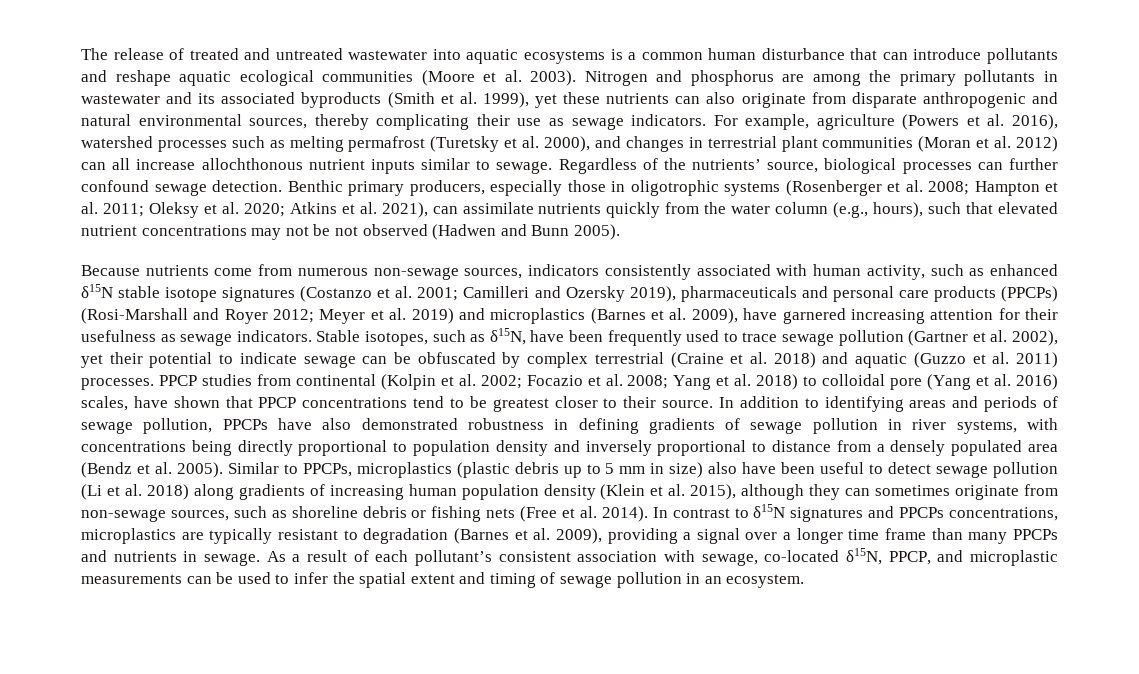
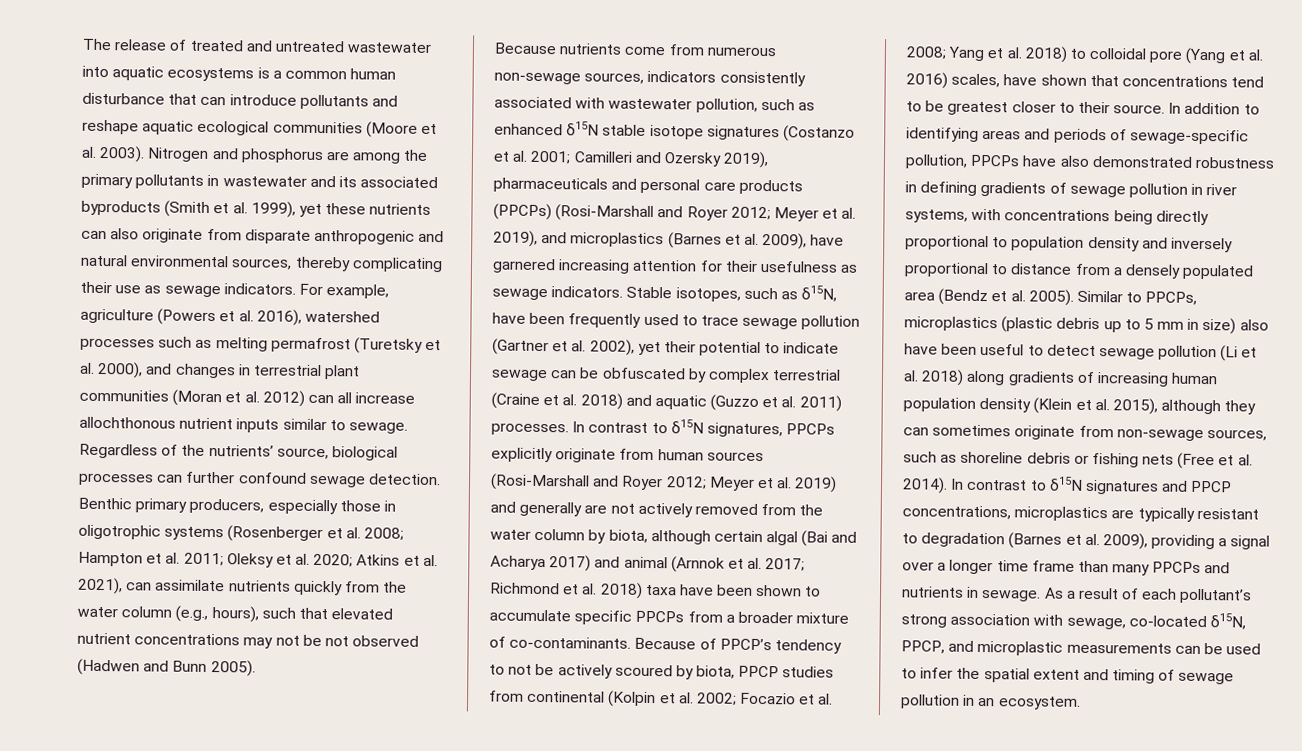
- Because nutrients come from numerous non-sewage sources, indicators consistently associated with human activity, such as enhanced δ15N stable isotope signatures (Costanzo et al. 2001; Camilleri and Ozersky 2019), pharmaceuticals and personal care products (PPCPs) (Rosi-Marshall and Royer 2012; Meyer et al. 2019) and microplastics (Barnes et al. 2009), have garnered increasing attention for their usefulness as sewage indicators.
+ Because nutrients come from numerous non-sewage sources, indicators consistently associated with wastewater pollution, such as enhanced δ15N stable isotope signatures (Costanzo et al. 2001; Camilleri and Ozersky 2019), pharmaceuticals and personal care products (PPCPs) (Rosi-Marshall and Royer 2012; Meyer et al. 2019), and microplastics (Barnes et al. 2009), have garnered increasing attention for their usefulness as sewage indicators.
- PPCP studies from continental (Kolpin et al. 2002; Focazio et al. 2008; Yang et al. 2018) to colloidal pore (Yang et al. 2016) scales, have shown that PPCP concentrations tend to be greatest closer to their source.
+ In contrast to δ15N signatures, PPCPs explicitly originate from human sources (Rosi-Marshall and Royer 2012; Meyer et al. 2019) and generally are not actively removed from the water column by biota, although certain algal (Bai and Acharya 2017) and animal (Arnnok et al. 2017; Richmond et al. 2018) taxa have been shown to accumulate specific PPCPs from a broader mixture of co-contaminants. Because of PPCP’s tendency to not be actively scoured by biota, PPCP studies from continental (Kolpin et al. 2002; Focazio et al. 2008; Yang et al. 2018) to colloidal pore (Yang et al. 2016) scales, have shown that concentrations tend to be greatest closer to their source.
- In addition to identifying areas and periods of sewage pollution, PPCPs have also demonstrated robustness in defining gradients of sewage pollution in river systems, with concentrations being directly proportional to population density and inversely proportional to distance from a densely populated area (Bendz et al. 2005).
+ In addition to identifying areas and periods of sewage-specific pollution, PPCPs have also demonstrated robustness in defining gradients of sewage pollution in river systems, with concentrations being directly proportional to population density and inversely proportional to distance from a densely populated area (Bendz et al. 2005).
- In contrast to δ15N signatures and PPCPs concentrations, microplastics are typically resistant to degradation (Barnes et al. 2009), providing a signal over a longer time frame than many PPCPs and nutrients in sewage.
+ In contrast to δ15N signatures and PPCP concentrations, microplastics are typically resistant to degradation (Barnes et al. 2009), providing a signal over a longer time frame than many PPCPs and nutrients in sewage.
- As a result of each pollutant’s consistent association with sewage, co-located δ15N, PPCP, and microplastic measurements can be used to infer the spatial extent and timing of sewage pollution in an ecosystem.
+ As a result of each pollutant’s strong association with sewage, co-located δ15N, PPCP, and microplastic measurements can be used to infer the spatial extent and timing of sewage pollution in an ecosystem.

